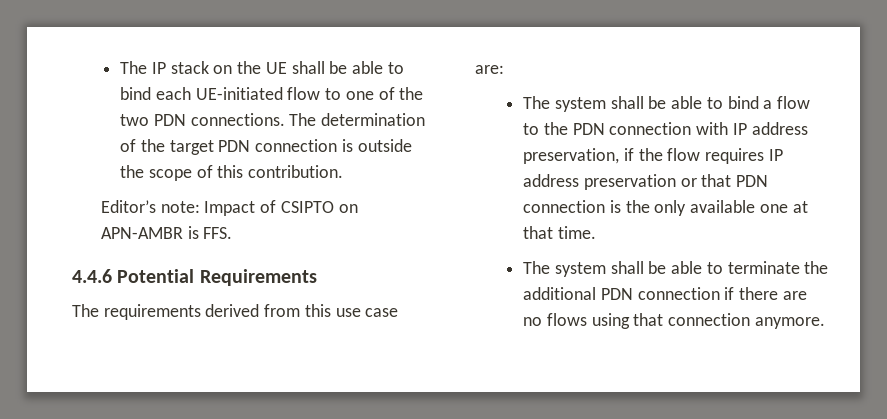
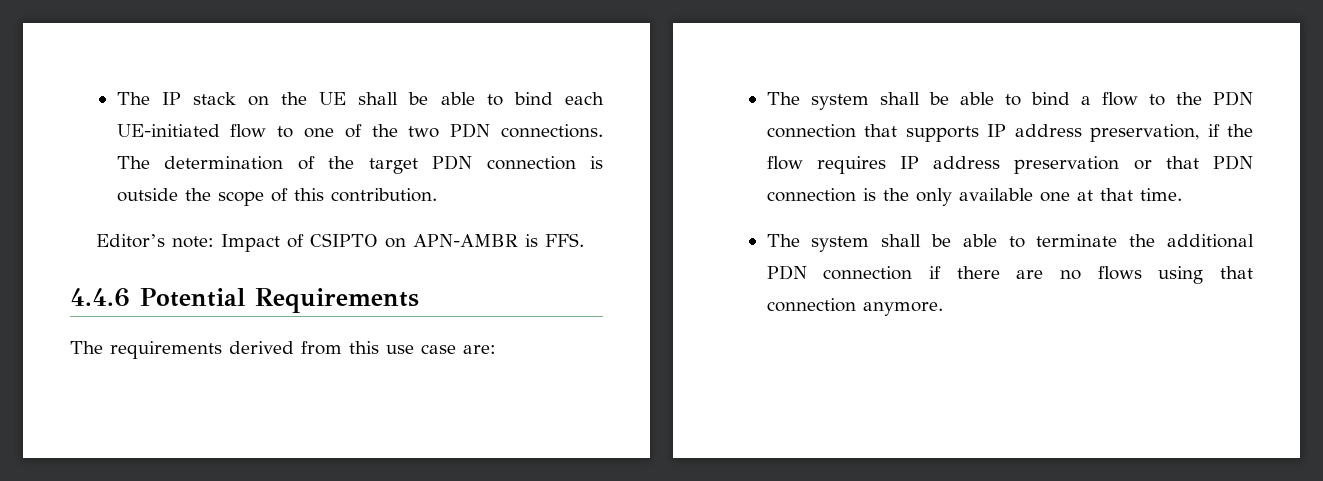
- The system shall be able to bind a flow to the PDN connection with IP address preservation, if the flow requires IP address preservation or that PDN connection is the only available one at that time.
+ The system shall be able to bind a flow to the PDN connection that supports IP address preservation, if the flow requires IP address preservation or that PDN connection is the only available one at that time.

